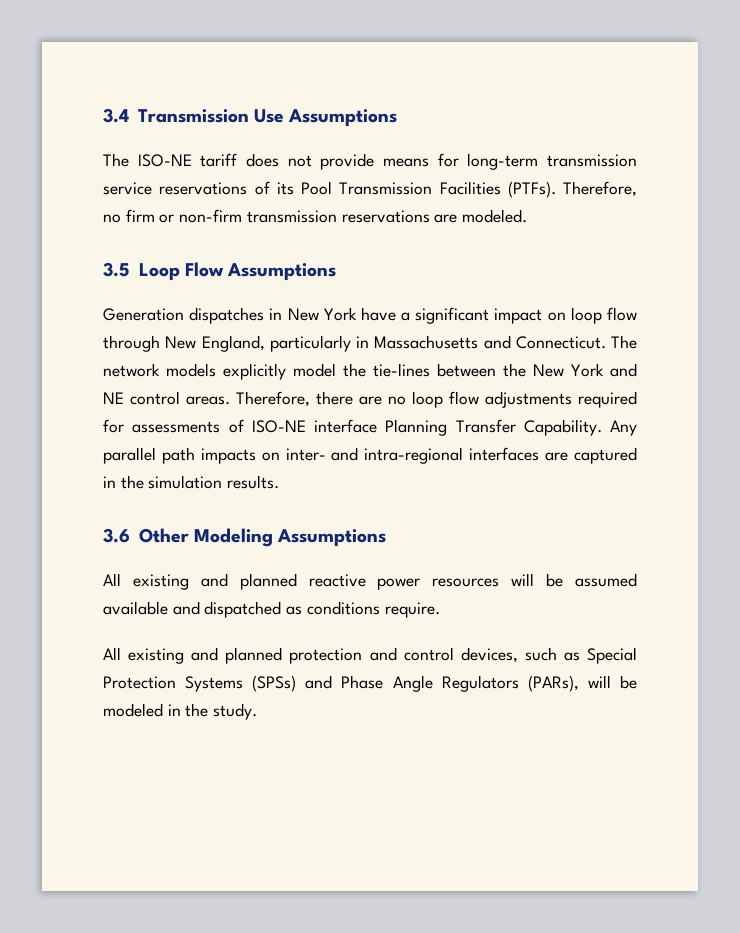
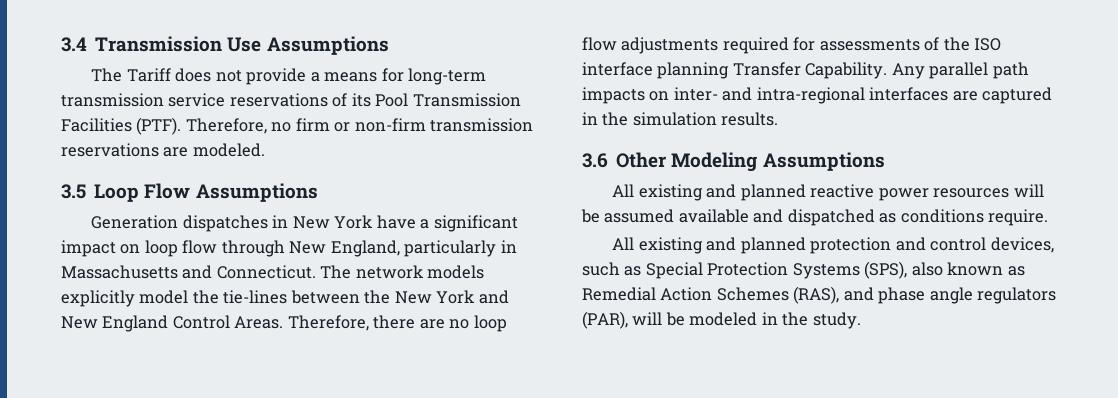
- The ISO-NE tariff does not provide means for long-term transmission service reservations of its Pool Transmission Facilities (PTFs).
+ The Tariff does not provide a means for long-term transmission service reservations of its Pool Transmission Facilities (PTF).
- The network models explicitly model the tie-lines between the New York and NE control areas.
+ The network models explicitly model the tie-lines between the New York and New England Control Areas.
- Therefore, there are no loop flow adjustments required for assessments of ISO-NE interface Planning Transfer Capability.
+ Therefore, there are no loop flow adjustments required for assessments of the ISO interface planning Transfer Capability.
- All existing and planned protection and control devices, such as Special Protection Systems (SPSs) and Phase Angle Regulators (PARs), will be modeled in the study.
+ All existing and planned protection and control devices, such as Special Protection Systems (SPS), also known as Remedial Action Schemes (RAS), and phase angle regulators (PAR), will be modeled in the study.

